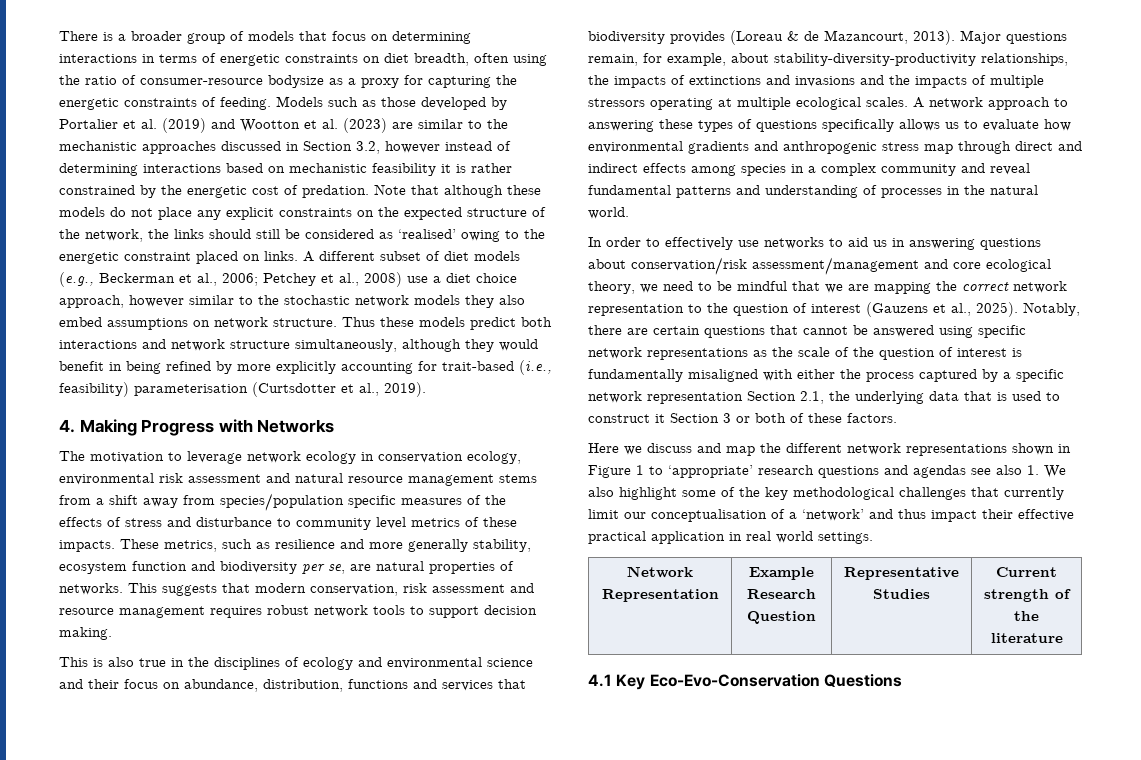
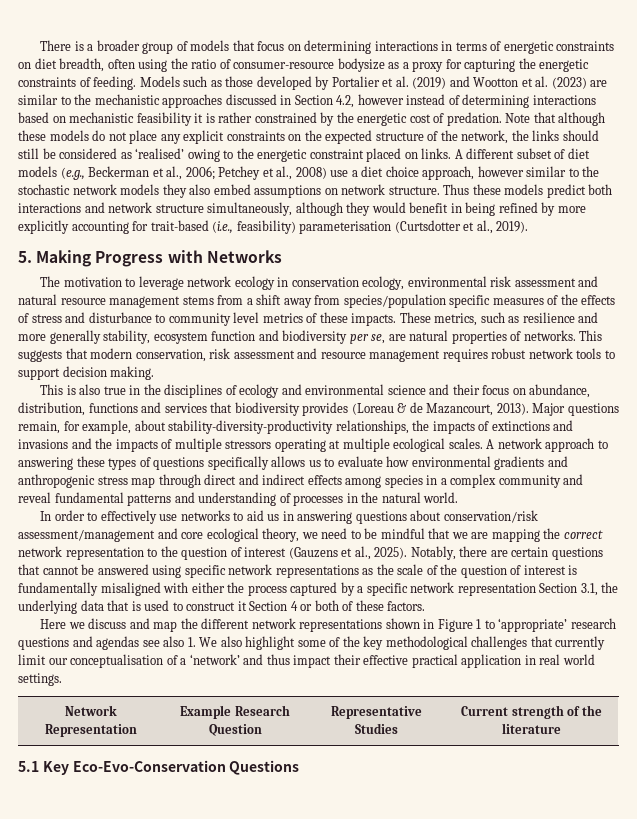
- Models such as those developed by Portalier et al. (2019) and Wootton et al. (2023) are similar to the mechanistic approaches discussed in Section 3.2, however instead of determining interactions based on mechanistic feasibility it is rather constrained by the energetic cost of predation.
+ Models such as those developed by Portalier et al. (2019) and Wootton et al. (2023) are similar to the mechanistic approaches discussed in Section 4.2, however instead of determining interactions based on mechanistic feasibility it is rather constrained by the energetic cost of predation.
- 4. Making Progress with Networks
+ 5. Making Progress with Networks
- Notably, there are certain questions that cannot be answered using specific network representations as the scale of the question of interest is fundamentally misaligned with either the process captured by a specific network representation Section 2.1, the underlying data that is used to construct it Section 3 or both of these factors.
+ Notably, there are certain questions that cannot be answered using specific network representations as the scale of the question of interest is fundamentally misaligned with either the process captured by a specific network representation Section 3.1, the underlying data that is used to construct it Section 4 or both of these factors.
- 4.1 Key Eco-Evo-Conservation Questions
+ 5.1 Key Eco-Evo-Conservation Questions

